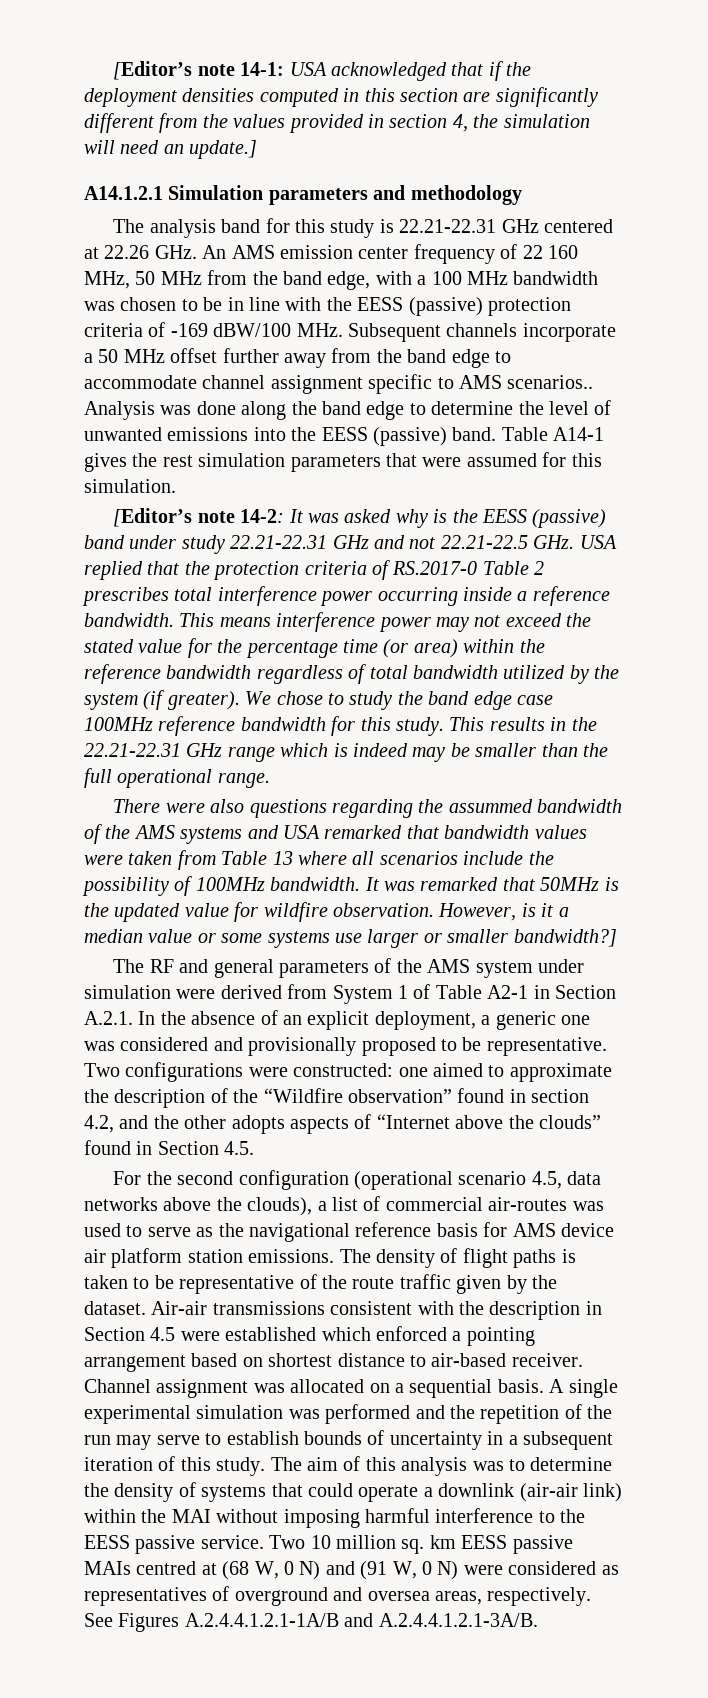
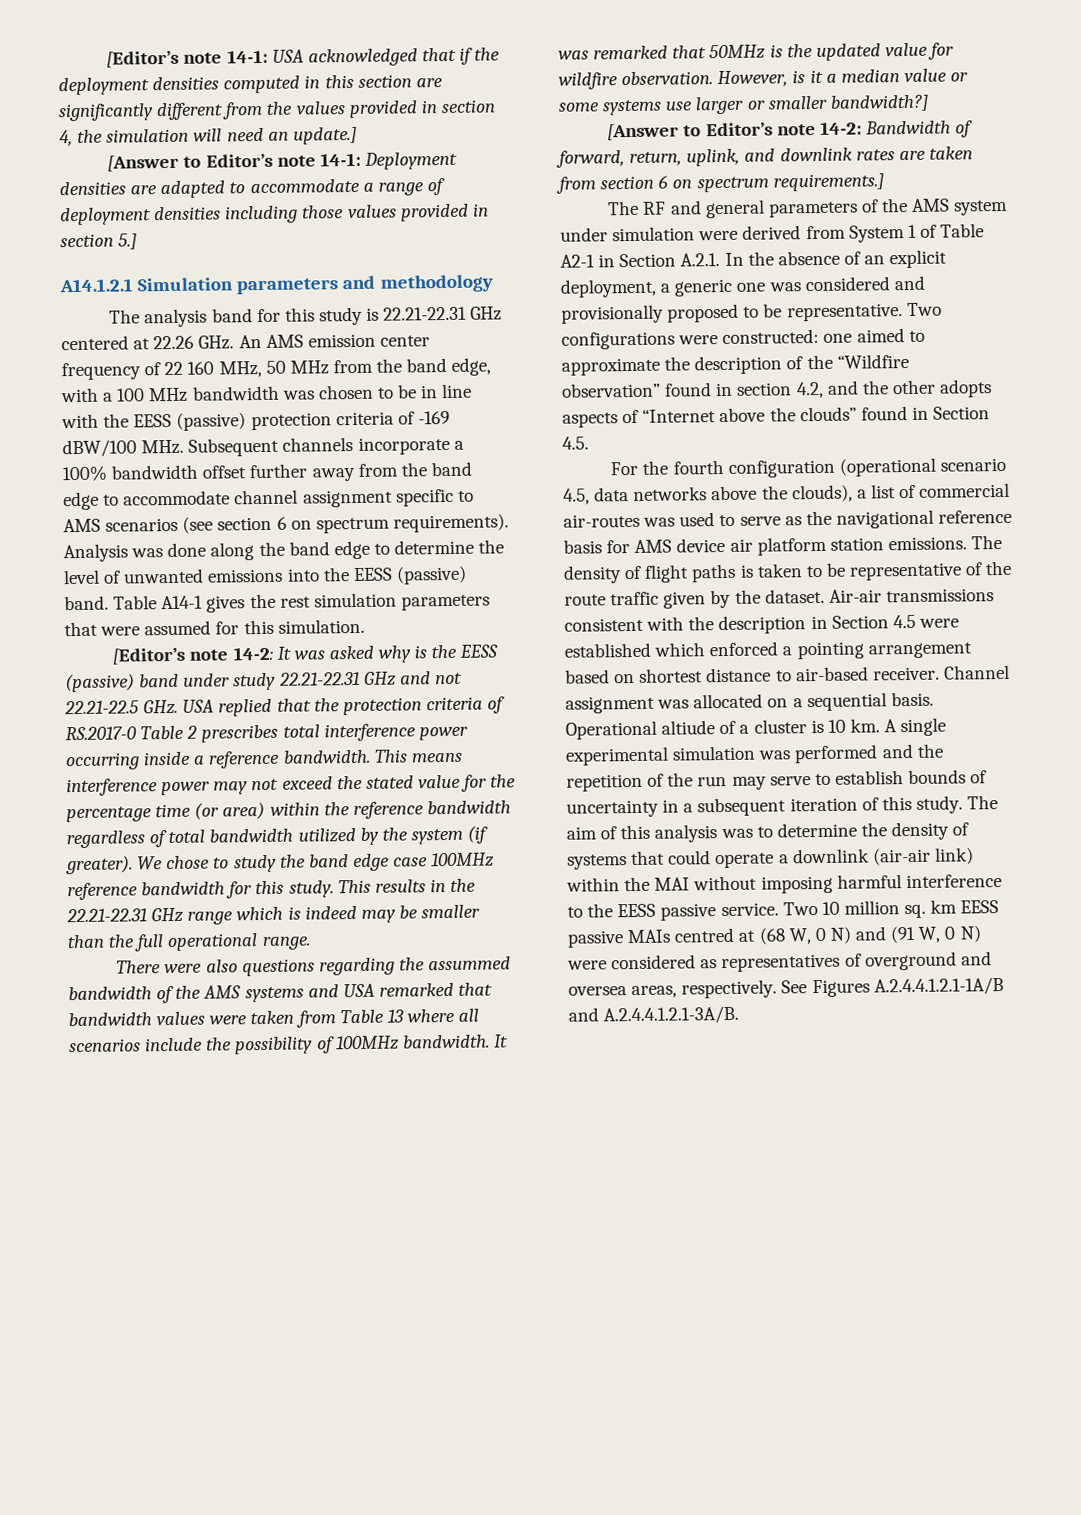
+ [Answer to Editor’s note 14-1: Deployment densities are adapted to accommodate a range of deployment densities including those values provided in section 5.]
- The analysis band for this study is 22.21-22.31 GHz centered at 22.26 GHz. An AMS emission center frequency of 22 160 MHz, 50 MHz from the band edge, with a 100 MHz bandwidth was chosen to be in line with the EESS (passive) protection criteria of -169 dBW/100 MHz. Subsequent channels incorporate a 50 MHz offset further away from the band edge to accommodate channel assignment specific to AMS scenarios..
+ The analysis band for this study is 22.21-22.31 GHz centered at 22.26 GHz. An AMS emission center frequency of 22 160 MHz, 50 MHz from the band edge, with a 100 MHz bandwidth was chosen to be in line with the EESS (passive) protection criteria of -169 dBW/100 MHz. Subsequent channels incorporate a 100% bandwidth offset further away from the band edge to accommodate channel assignment specific to AMS scenarios (see section 6 on spectrum requirements).
+ [Answer to Editor’s note 14-2: Bandwidth of forward, return, uplink, and downlink rates are taken from section 6 on spectrum requirements.]
- For the second configuration (operational scenario 4.5, data networks above the clouds), a list of commercial air-routes was used to serve as the navigational reference basis for AMS device air platform station emissions.
+ For the fourth configuration (operational scenario 4.5, data networks above the clouds), a list of commercial air-routes was used to serve as the navigational reference basis for AMS device air platform station emissions.
+ Operational altiude of a cluster is 10 km.

